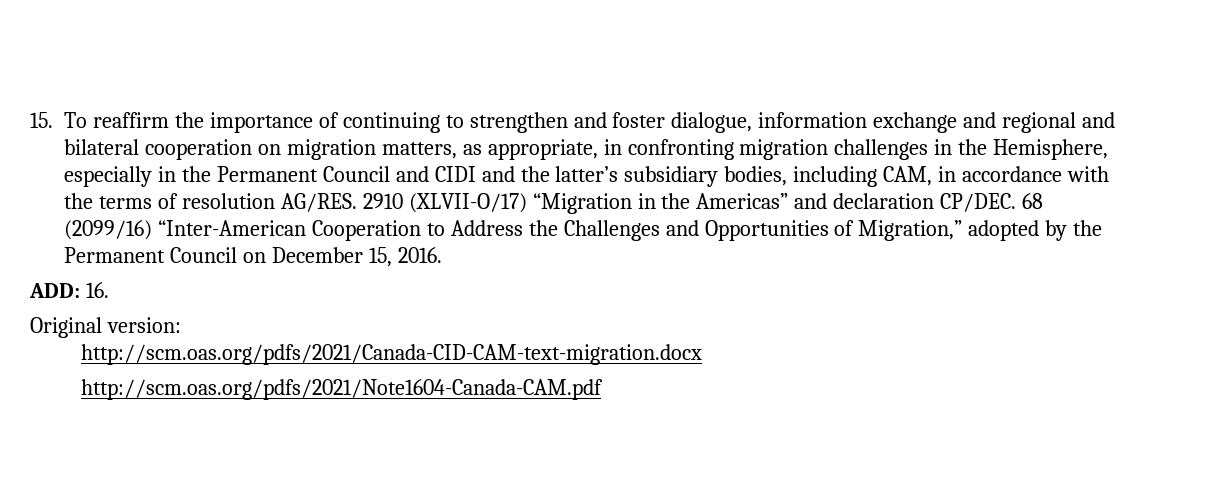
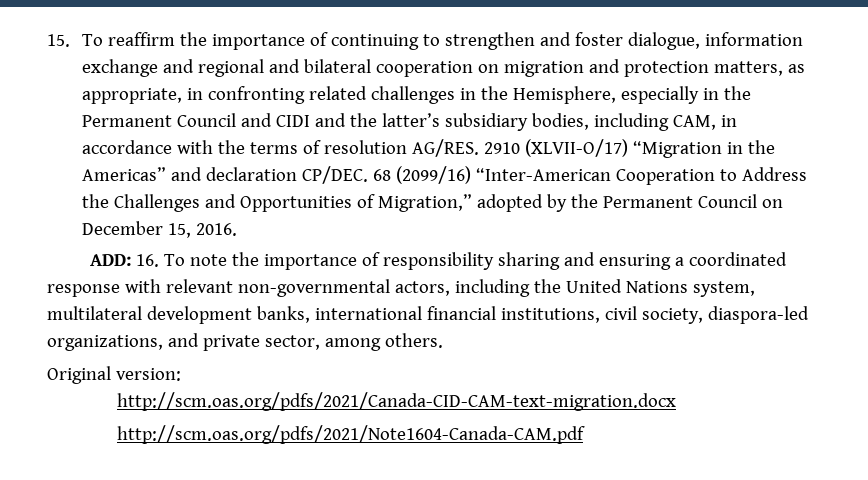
- 15. To reaffirm the importance of continuing to strengthen and foster dialogue, information exchange and regional and bilateral cooperation on migration matters, as appropriate, in confronting migration challenges in the Hemisphere, especially in the Permanent Council and CIDI and the latter’s subsidiary bodies, including CAM, in accordance with the terms of resolution AG/RES.
+ 15. To reaffirm the importance of continuing to strengthen and foster dialogue, information exchange and regional and bilateral cooperation on migration and protection matters, as appropriate, in confronting related challenges in the Hemisphere, especially in the Permanent Council and CIDI and the latter’s subsidiary bodies, including CAM, in accordance with the terms of resolution AG/RES.
- ADD: 16.
+ ADD: 16. To note the importance of responsibility sharing and ensuring a coordinated response with relevant non-governmental actors, including the United Nations system, multilateral development banks, international financial institutions, civil society, diaspora-led organizations, and private sector, among others.

